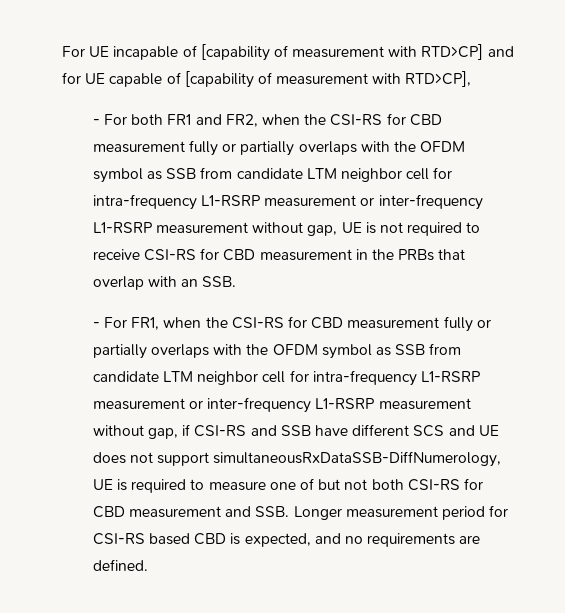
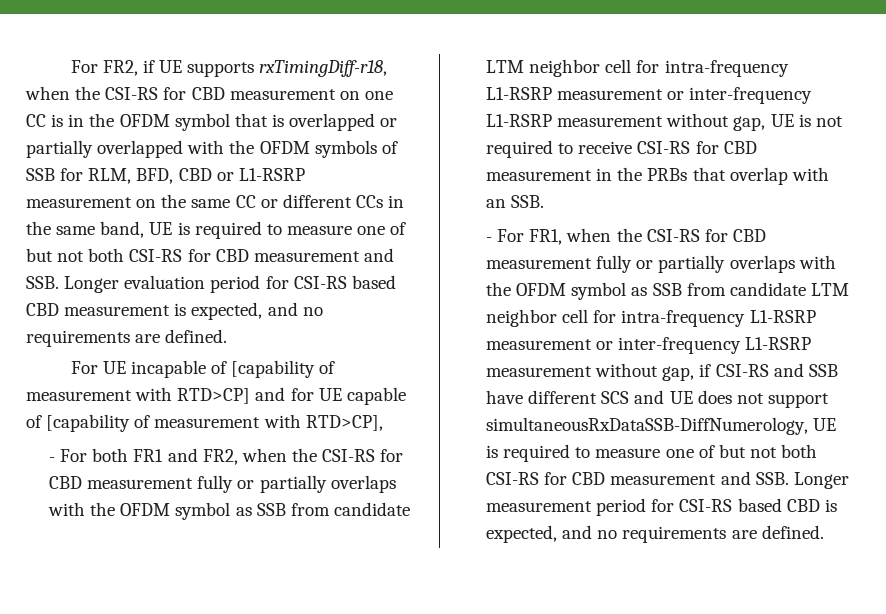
+ For FR2, if UE supports rxTimingDiff-r18, when the CSI-RS for CBD measurement on one CC is in the OFDM symbol that is overlapped or partially overlapped with the OFDM symbols of SSB for RLM, BFD, CBD or L1-RSRP measurement on the same CC or different CCs in the same band, UE is required to measure one of but not both CSI-RS for CBD measurement and SSB. Longer evaluation period for CSI-RS based CBD measurement is expected, and no requirements are defined.

